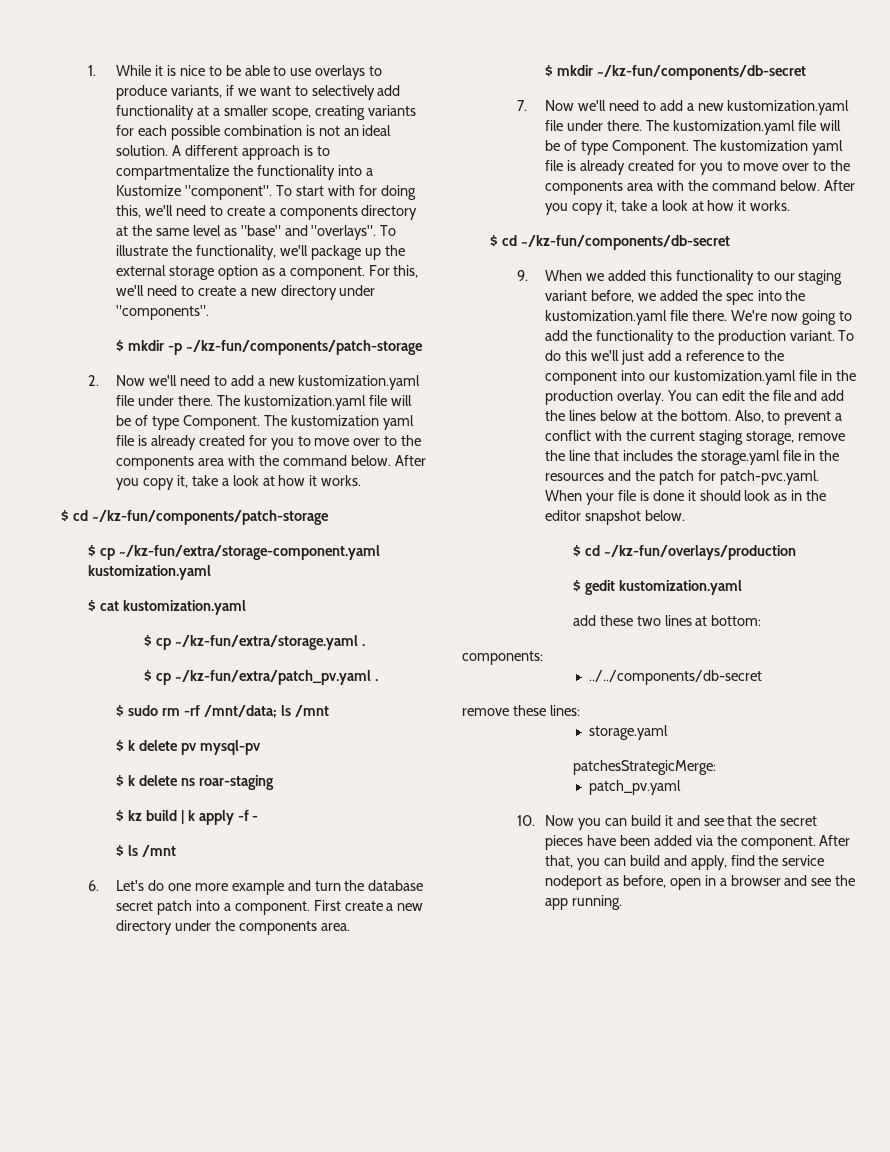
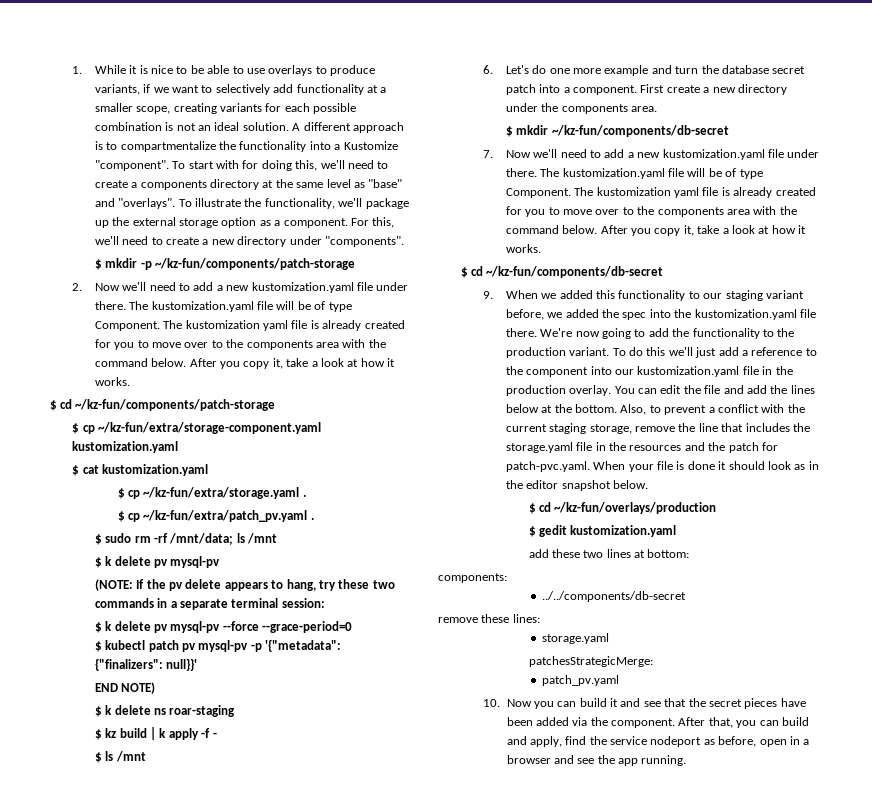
+ (NOTE: If the pv delete appears to hang, try these two commands in a separate terminal session:
+ $ k delete pv mysql-pv --force --grace-period=0
+ $ kubectl patch pv mysql-pv -p '{"metadata": {"finalizers": null}}'
+ END NOTE)

